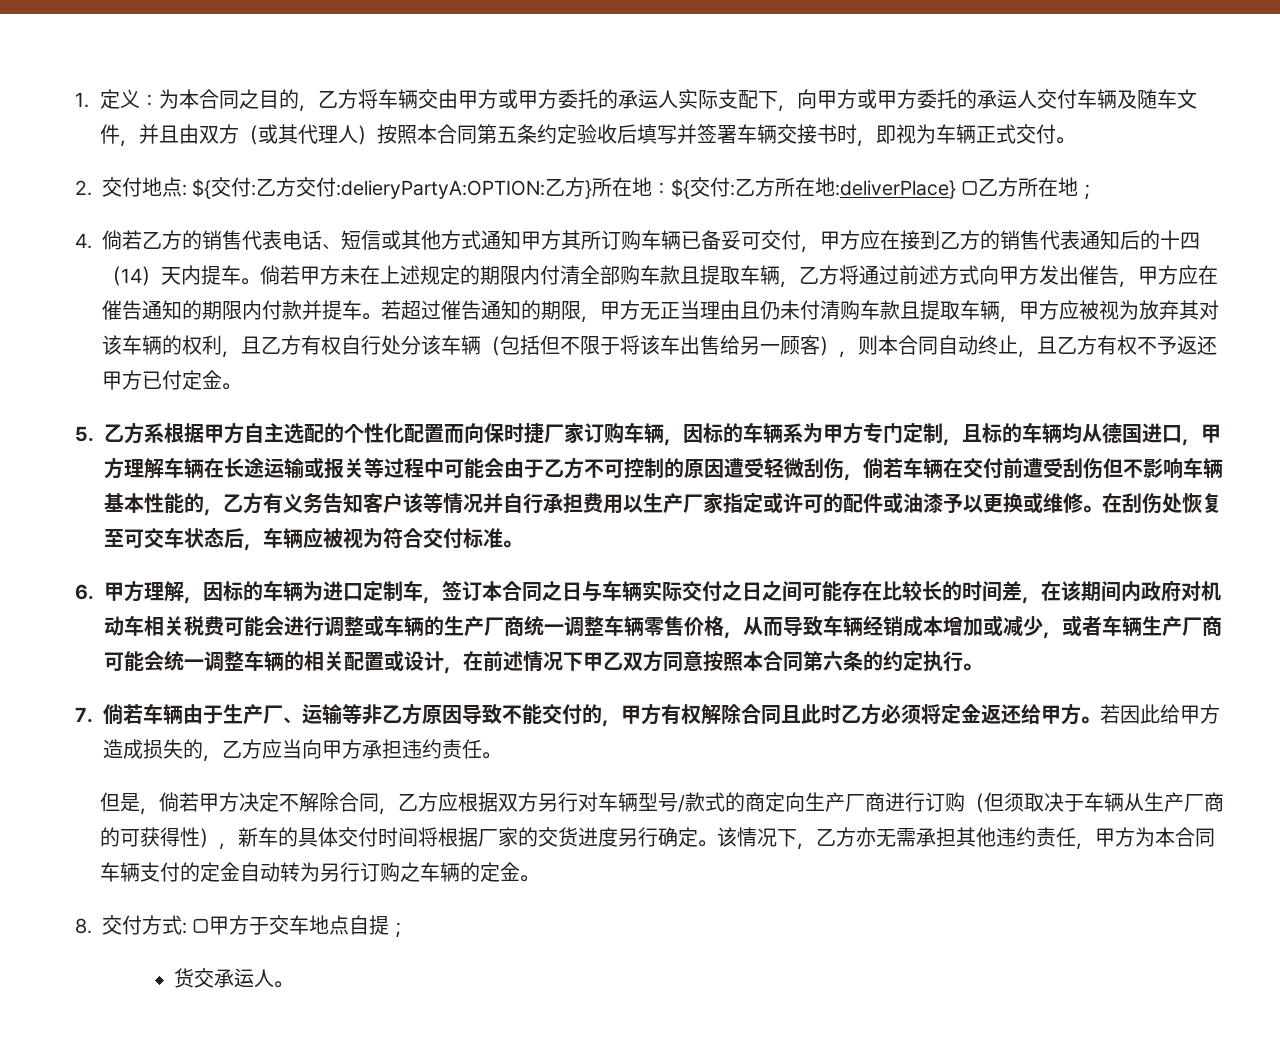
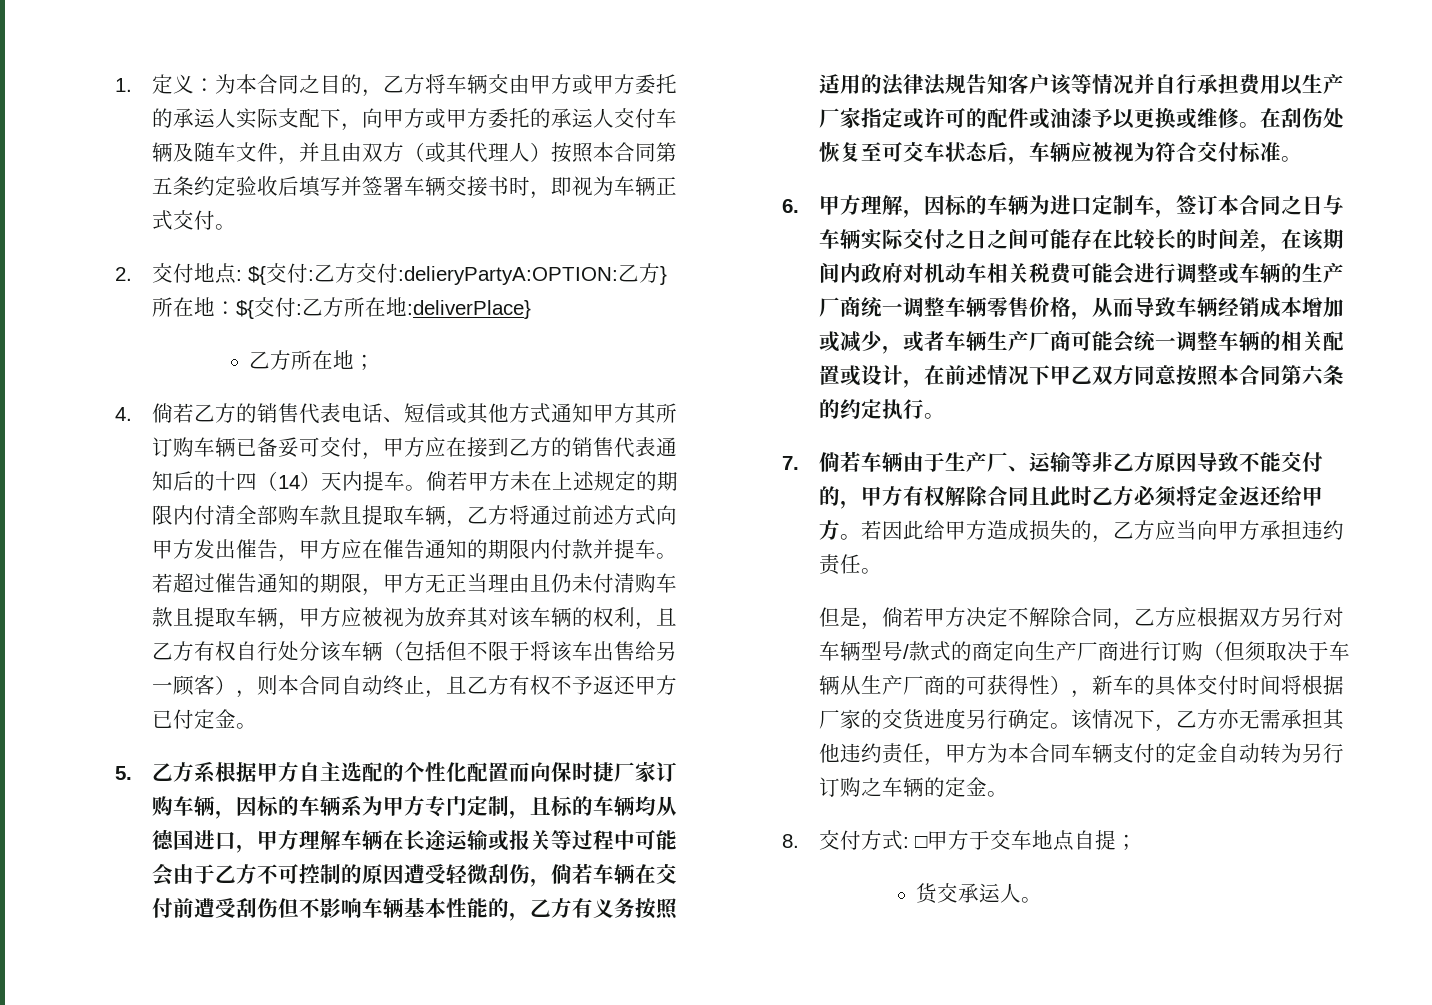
- 2.交付地点: ${交付:乙方交付:delieryPartyA:OPTION:乙方}所在地：${交付:乙方所在地:deliverPlace} □乙方所在地；
+ 2.交付地点: ${交付:乙方交付:delieryPartyA:OPTION:乙方}所在地：${交付:乙方所在地:deliverPlace}
+ 乙方所在地；
- 5.乙方系根据甲方自主选配的个性化配置而向保时捷厂家订购车辆，因标的车辆系为甲方专门定制，且标的车辆均从德国进口，甲方理解车辆在长途运输或报关等过程中可能会由于乙方不可控制的原因遭受轻微刮伤，倘若车辆在交付前遭受刮伤但不影响车辆基本性能的，乙方有义务告知客户该等情况并自行承担费用以生产厂家指定或许可的配件或油漆予以更换或维修。
+ 5.乙方系根据甲方自主选配的个性化配置而向保时捷厂家订购车辆，因标的车辆系为甲方专门定制，且标的车辆均从德国进口，甲方理解车辆在长途运输或报关等过程中可能会由于乙方不可控制的原因遭受轻微刮伤，倘若车辆在交付前遭受刮伤但不影响车辆基本性能的，乙方有义务按照适用的法律法规告知客户该等情况并自行承担费用以生产厂家指定或许可的配件或油漆予以更换或维修。

